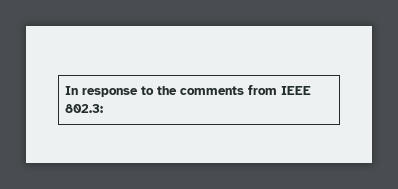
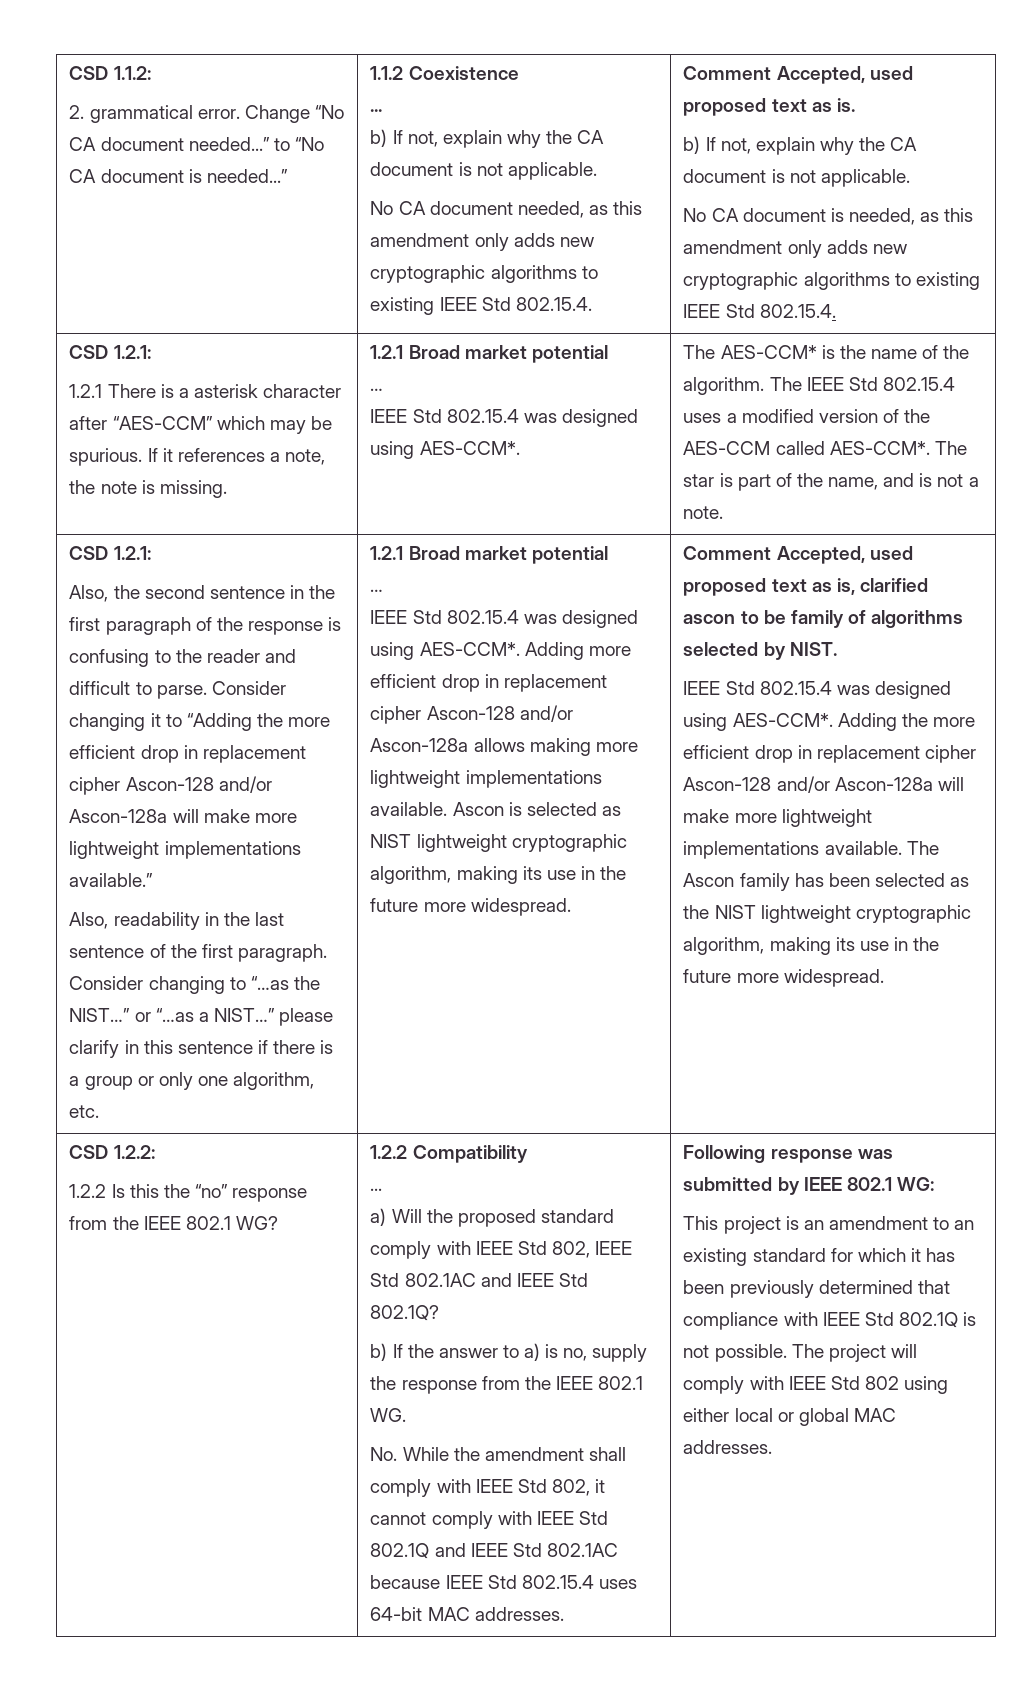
- In response to the comments from IEEE 802.3:
+ CSD 1.1.2:
+ 2. grammatical error. Change “No CA document needed...” to “No CA document is needed...” | 1.1.2 Coexistence
+ ...
+ b) If not, explain why the CA document is not applicable.
+ No CA document needed, as this amendment only adds new cryptographic algorithms to existing IEEE Std 802.15.4. | Comment Accepted, used proposed text as is.
+ b) If not, explain why the CA document is not applicable.
+ No CA document is needed, as this amendment only adds new cryptographic algorithms to existing IEEE Std 802.15.4.
+ CSD 1.2.1:
+ 1.2.1 There is a asterisk character after “AES-CCM” which may be spurious. If it references a note, the note is missing. | 1.2.1 Broad market potential
+ …
+ IEEE Std 802.15.4 was designed using AES-CCM*. | The AES-CCM* is the name of the algorithm. The IEEE Std 802.15.4 uses a modified version of the AES-CCM called AES-CCM*. The star is part of the name, and is not a note.
+ CSD 1.2.1:
+ Also, the second sentence in the first paragraph of the response is confusing to the reader and difficult to parse. Consider changing it to “Adding the more efficient drop in replacement cipher Ascon-128 and/or Ascon-128a will make more lightweight implementations available.”
+ Also, readability in the last sentence of the first paragraph. Consider changing to “…as the NIST…” or “…as a NIST…” please clarify in this sentence if there is a group or only one algorithm, etc. | 1.2.1 Broad market potential
+ …
+ IEEE Std 802.15.4 was designed using AES-CCM*. Adding more efficient drop in replacement cipher Ascon-128 and/or Ascon-128a allows making more lightweight implementations available. Ascon is selected as NIST lightweight cryptographic algorithm, making its use in the future more widespread. | Comment Accepted, used proposed text as is, clarified ascon to be family of algorithms selected by NIST.
+ IEEE Std 802.15.4 was designed using AES-CCM*. Adding the more efficient drop in replacement cipher Ascon-128 and/or Ascon-128a will make more lightweight implementations available. The Ascon family has been selected as the NIST lightweight cryptographic algorithm, making its use in the future more widespread.
+ CSD 1.2.2:
+ 1.2.2 Is this the “no” response from the IEEE 802.1 WG? | 1.2.2 Compatibility
+ ...
+ a) Will the proposed standard comply with IEEE Std 802, IEEE Std 802.1AC and IEEE Std 802.1Q?
+ b) If the answer to a) is no, supply the response from the IEEE 802.1 WG.
+ No. While the amendment shall comply with IEEE Std 802, it cannot comply with IEEE Std 802.1Q and IEEE Std 802.1AC because IEEE Std 802.15.4 uses 64-bit MAC addresses. | Following response was submitted by IEEE 802.1 WG:
+ This project is an amendment to an existing standard for which it has been previously determined that compliance with IEEE Std 802.1Q is not possible. The project will comply with IEEE Std 802 using either local or global MAC addresses.

